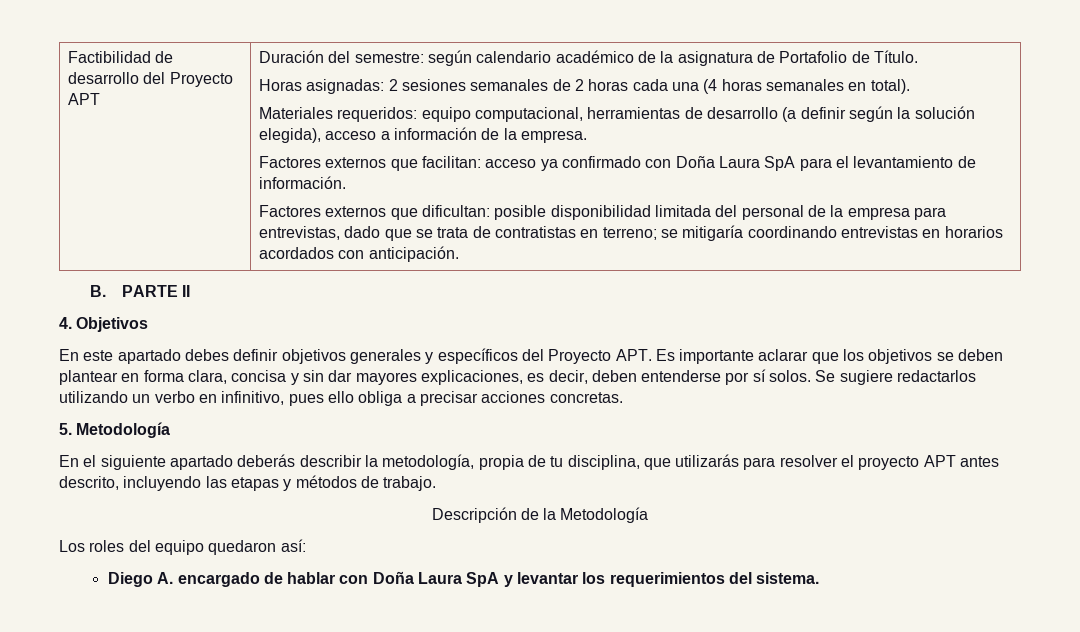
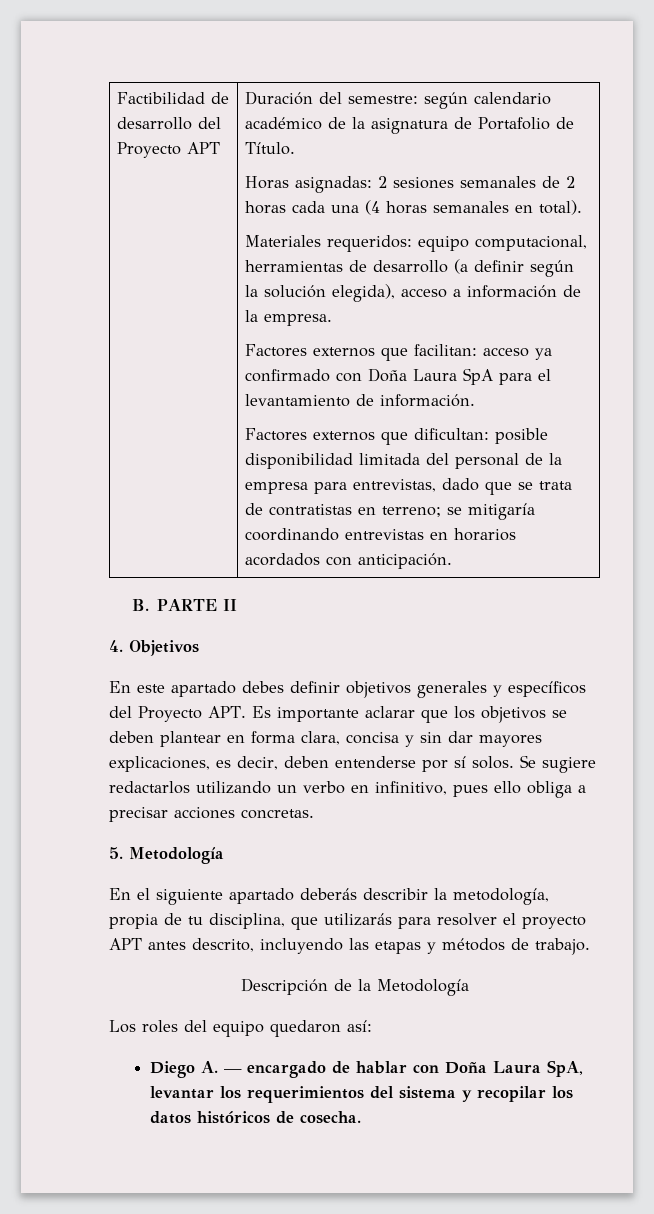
- Diego A. encargado de hablar con Doña Laura SpA y levantar los requerimientos del sistema.
+ Diego A. — encargado de hablar con Doña Laura SpA, levantar los requerimientos del sistema y recopilar los datos históricos de cosecha.

